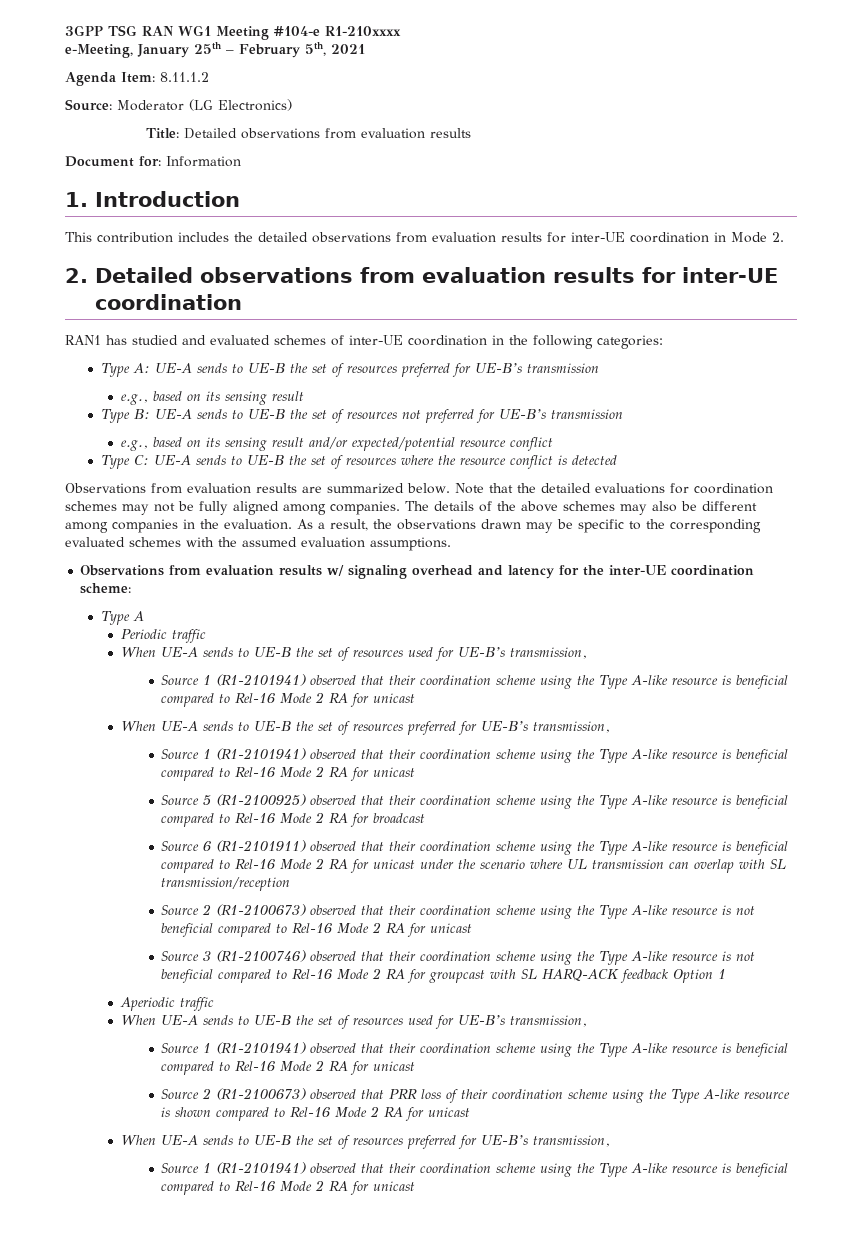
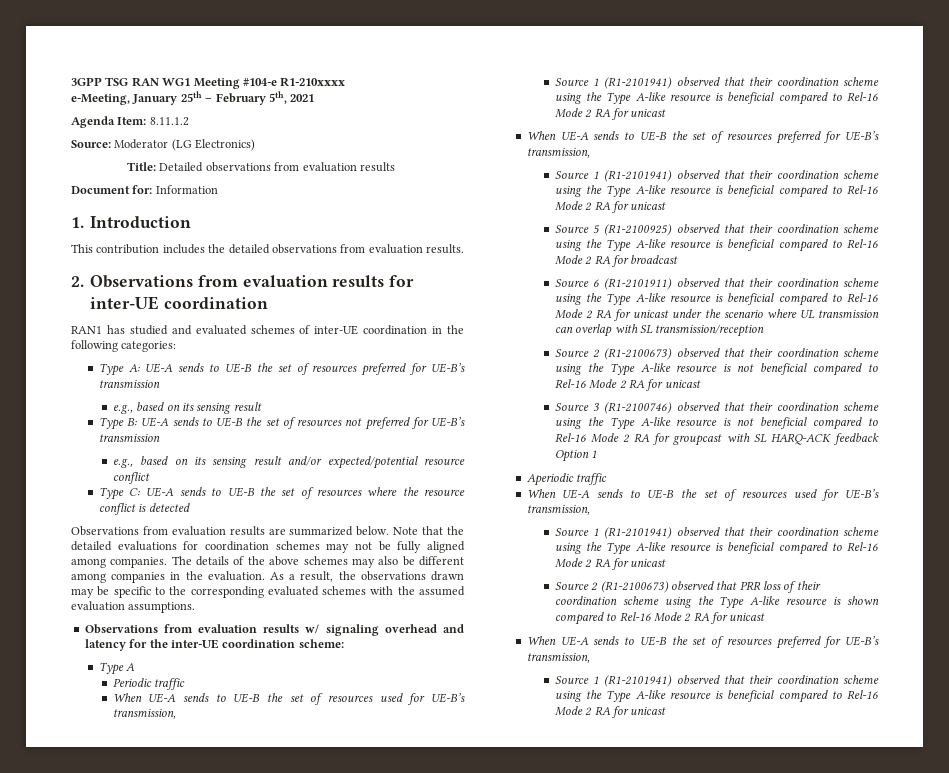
- This contribution includes the detailed observations from evaluation results for inter-UE coordination in Mode 2.
- 2. Detailed observations from evaluation results for inter-UE coordination
+ This contribution includes the detailed observations from evaluation results.
+ 2. Observations from evaluation results for inter-UE coordination

